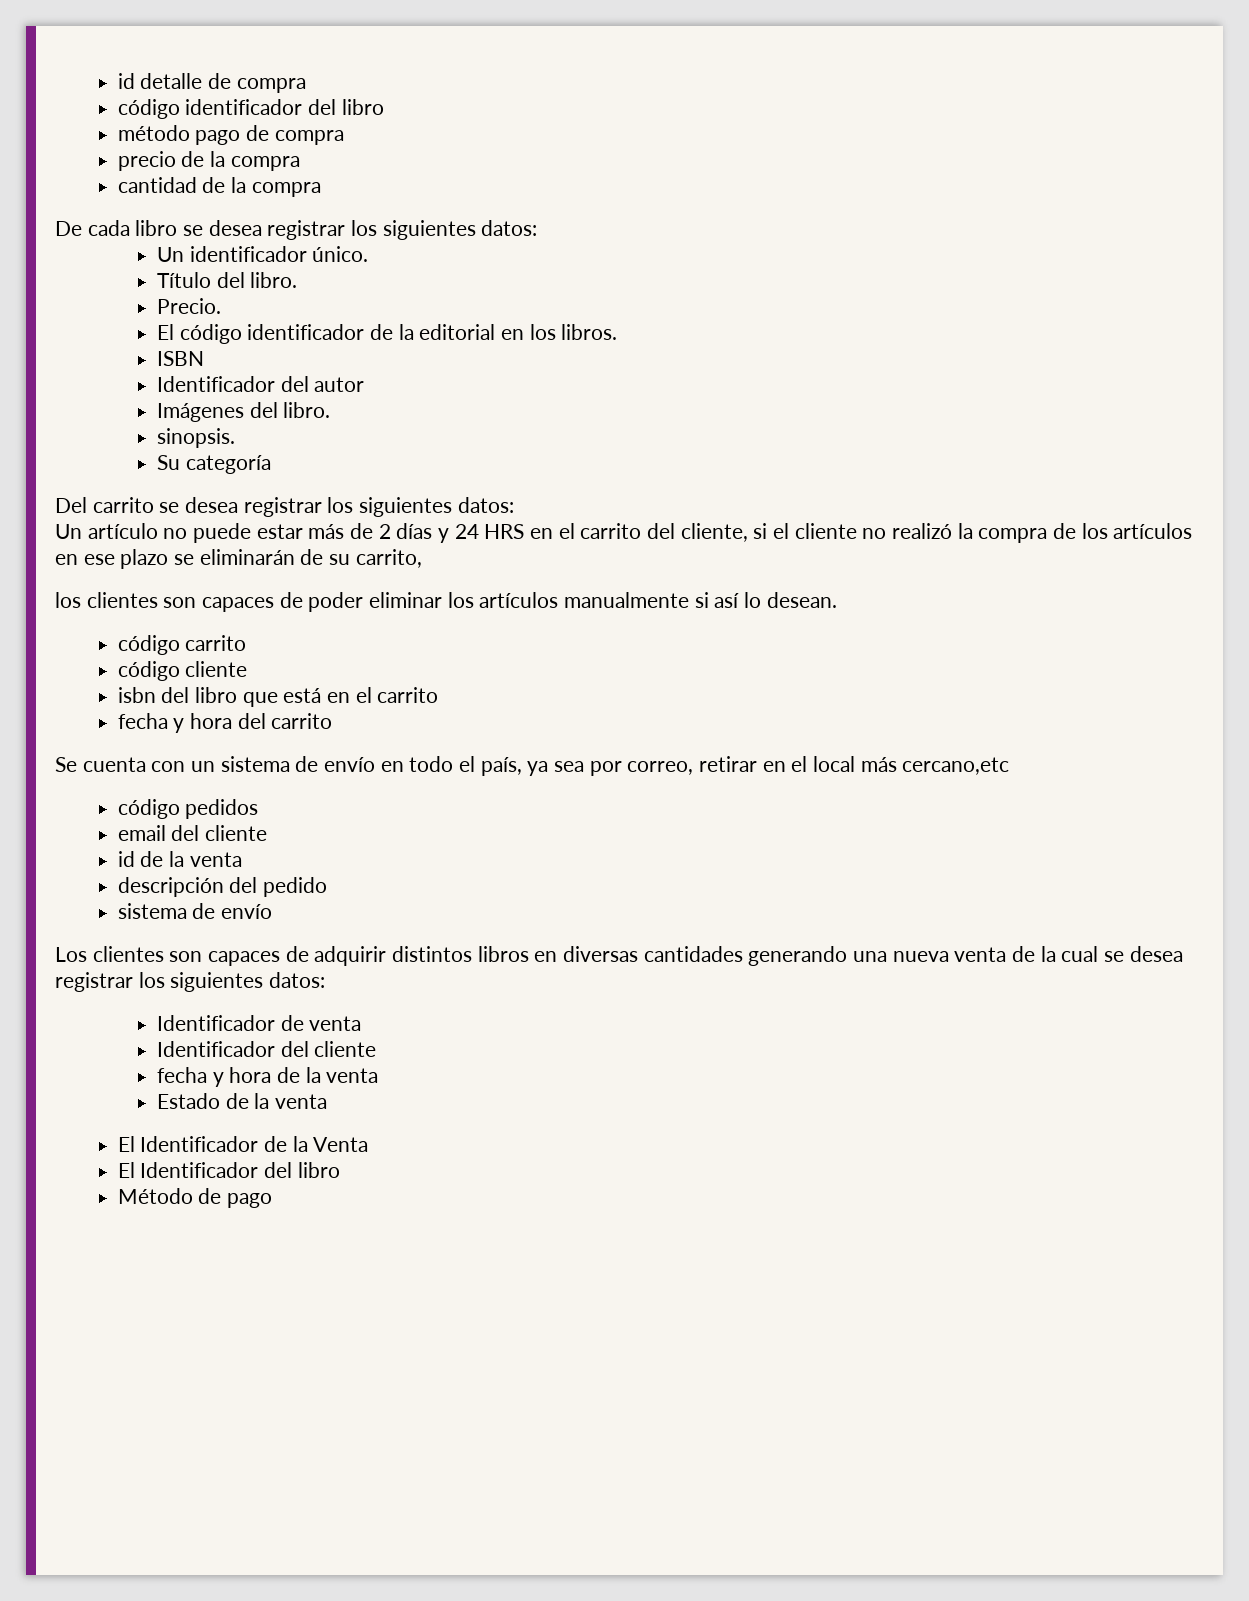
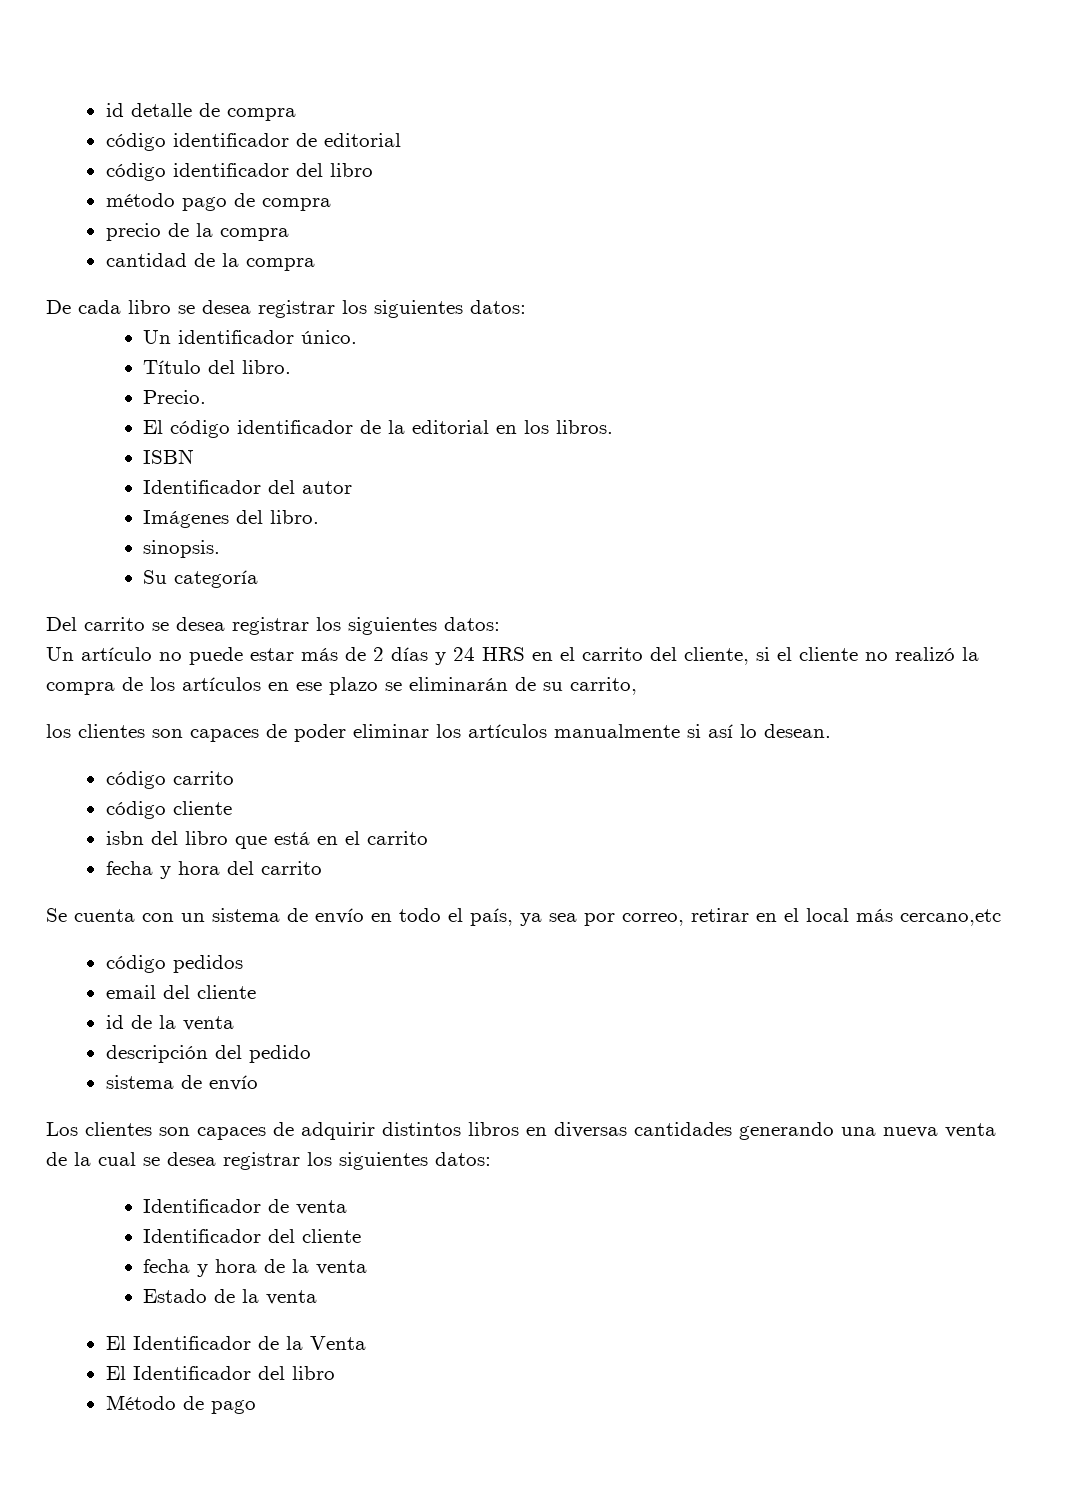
+ código identificador de editorial

